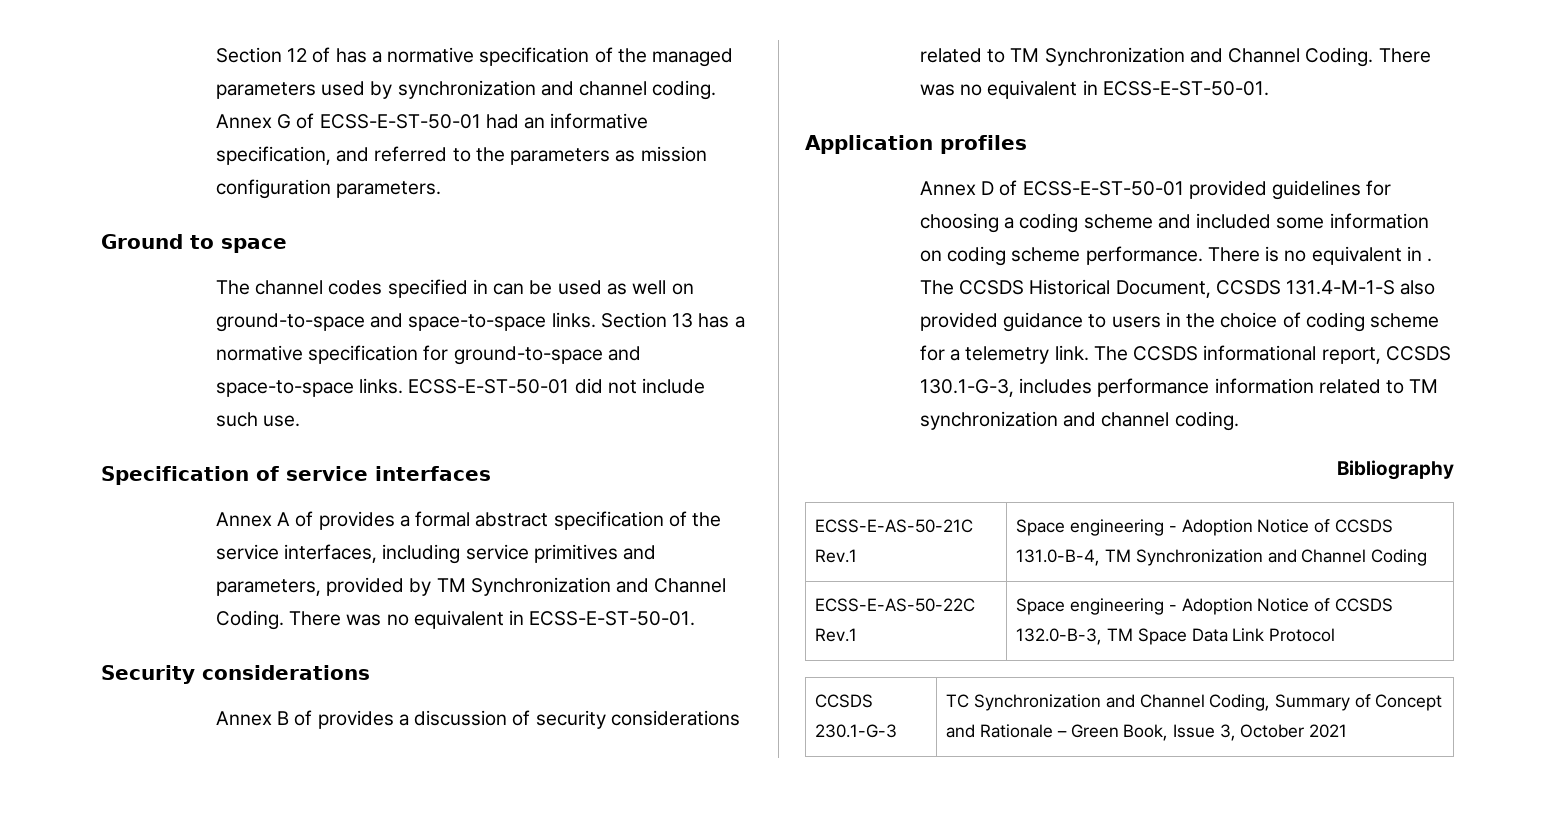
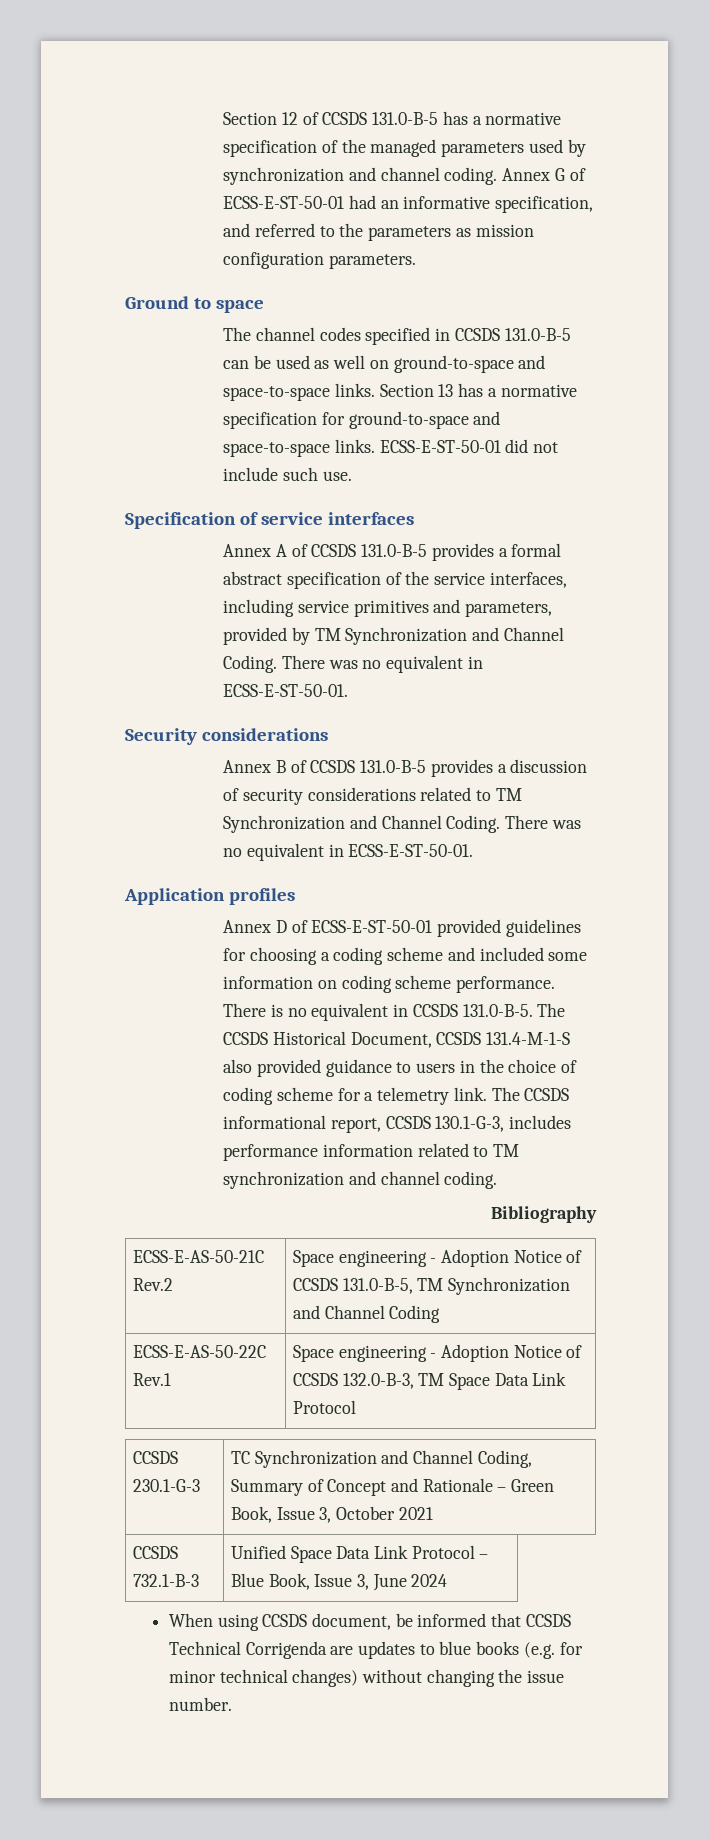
- Section 12 of has a normative specification of the managed parameters used by synchronization and channel coding.
+ Section 12 of CCSDS 131.0-B-5 has a normative specification of the managed parameters used by synchronization and channel coding.
- The channel codes specified in can be used as well on ground-to-space and space-to-space links.
+ The channel codes specified in CCSDS 131.0-B-5 can be used as well on ground-to-space and space-to-space links.
- Annex A of provides a formal abstract specification of the service interfaces, including service primitives and parameters, provided by TM Synchronization and Channel Coding.
+ Annex A of CCSDS 131.0-B-5 provides a formal abstract specification of the service interfaces, including service primitives and parameters, provided by TM Synchronization and Channel Coding.
- Annex B of provides a discussion of security considerations related to TM Synchronization and Channel Coding.
+ Annex B of CCSDS 131.0-B-5 provides a discussion of security considerations related to TM Synchronization and Channel Coding.
- There is no equivalent in . The CCSDS Historical Document, CCSDS 131.4-M-1-S also provided guidance to users in the choice of coding scheme for a telemetry link.
+ There is no equivalent in CCSDS 131.0-B-5. The CCSDS Historical Document, CCSDS 131.4-M-1-S also provided guidance to users in the choice of coding scheme for a telemetry link.
- ECSS-E-AS-50-21C Rev.1 | Space engineering - Adoption Notice of CCSDS 131.0-B-4, TM Synchronization and Channel Coding
+ ECSS-E-AS-50-21C Rev.2 | Space engineering - Adoption Notice of CCSDS 131.0-B-5, TM Synchronization and Channel Coding
+ CCSDS 732.1-B-3 | Unified Space Data Link Protocol – Blue Book, Issue 3, June 2024
+ When using CCSDS document, be informed that CCSDS Technical Corrigenda are updates to blue books (e.g. for minor technical changes) without changing the issue number.

